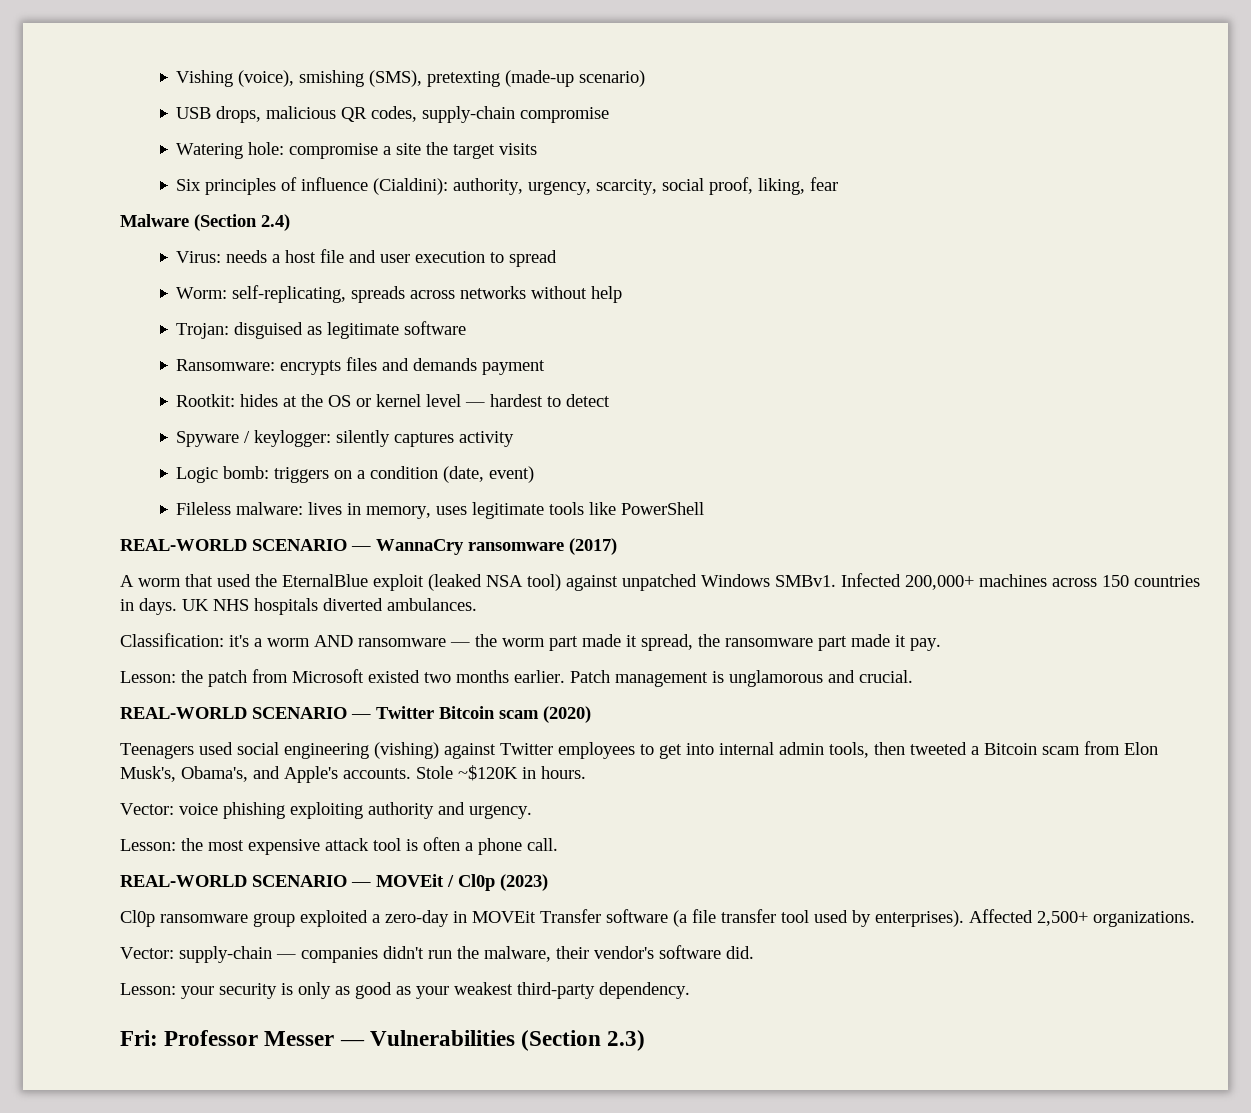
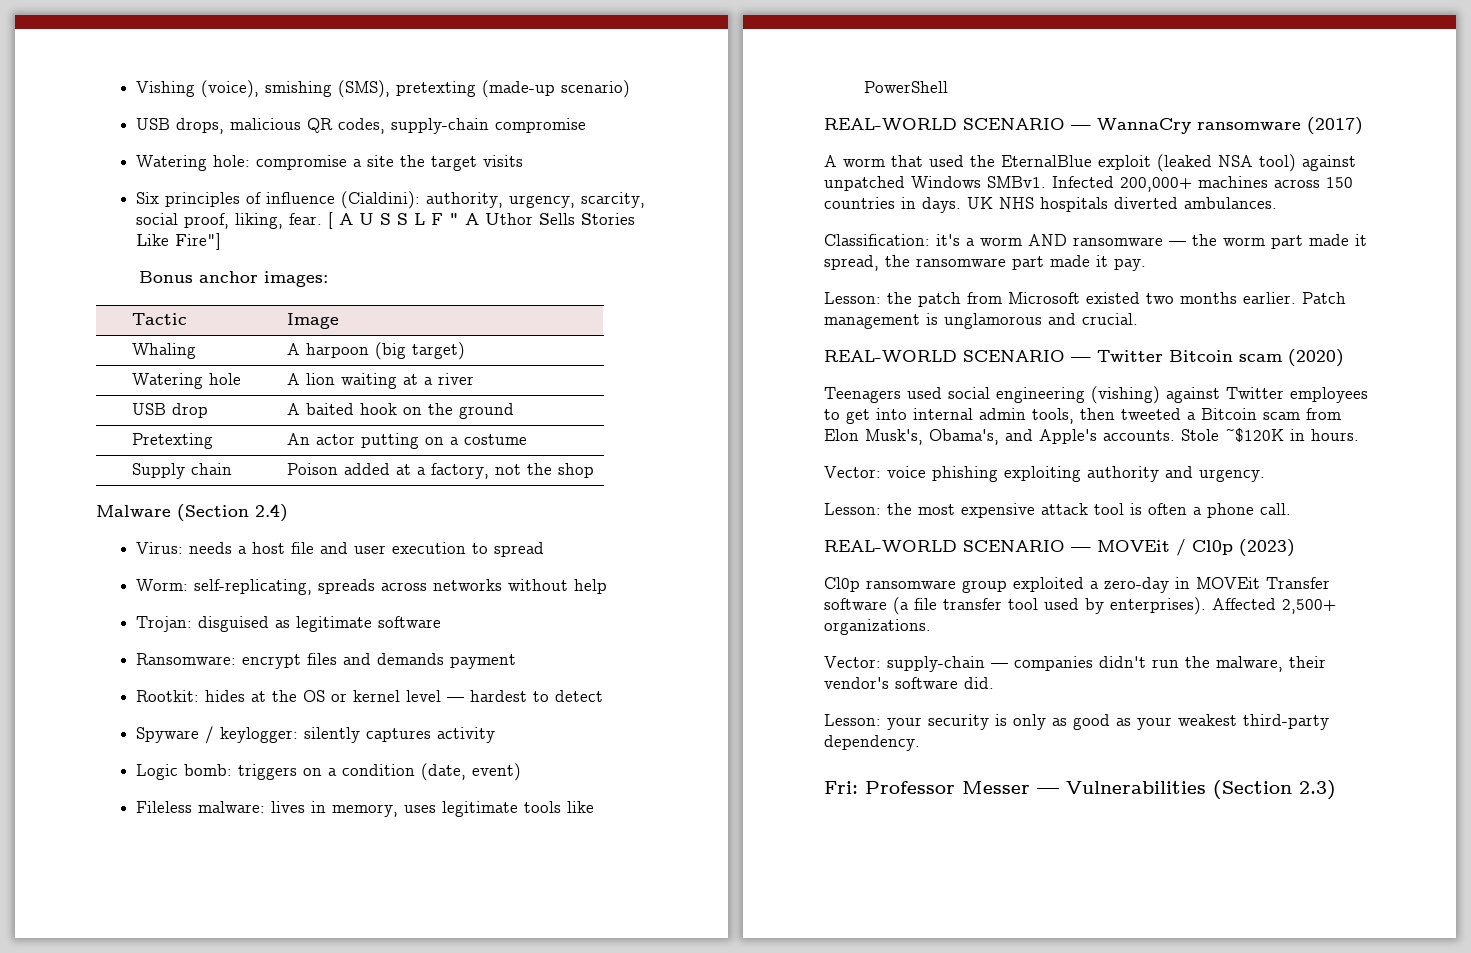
- Six principles of influence (Cialdini): authority, urgency, scarcity, social proof, liking, fear
+ Six principles of influence (Cialdini): authority, urgency, scarcity, social proof, liking, fear. [ A U S S L F " A Uthor Sells Stories Like Fire"]
+ Bonus anchor images:
+ Tactic | Image
+ Whaling | A harpoon (big target)
+ Watering hole | A lion waiting at a river
+ USB drop | A baited hook on the ground
+ Pretexting | An actor putting on a costume
+ Supply chain | Poison added at a factory, not the shop
- Ransomware: encrypts files and demands payment
+ Ransomware: encrypt files and demands payment

